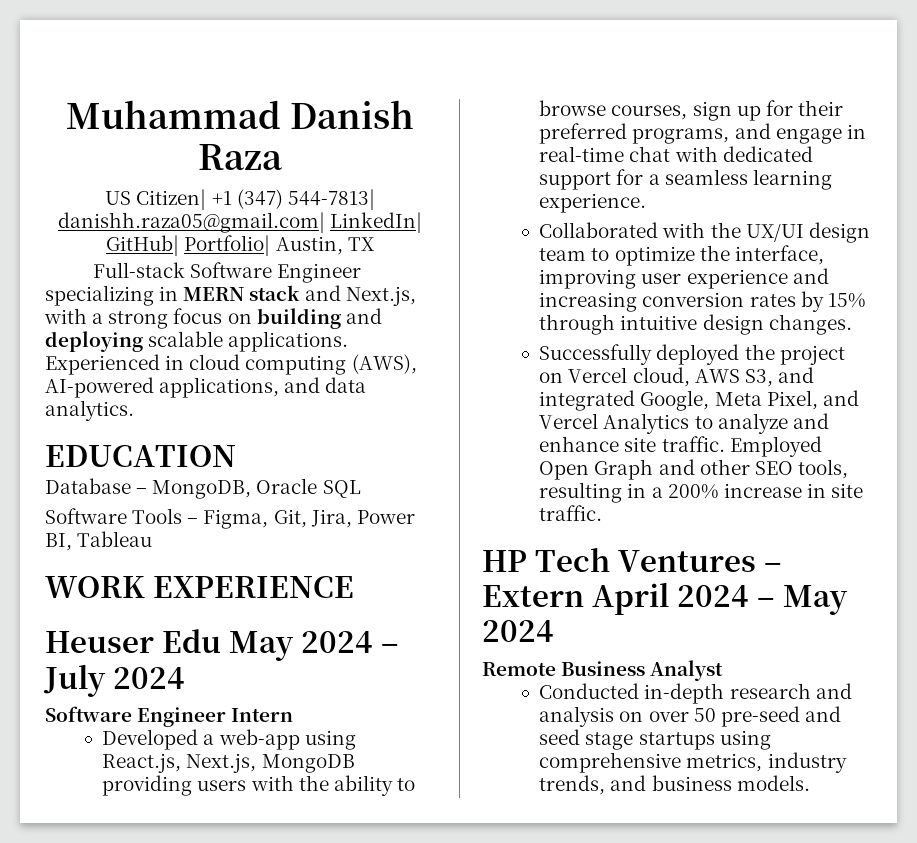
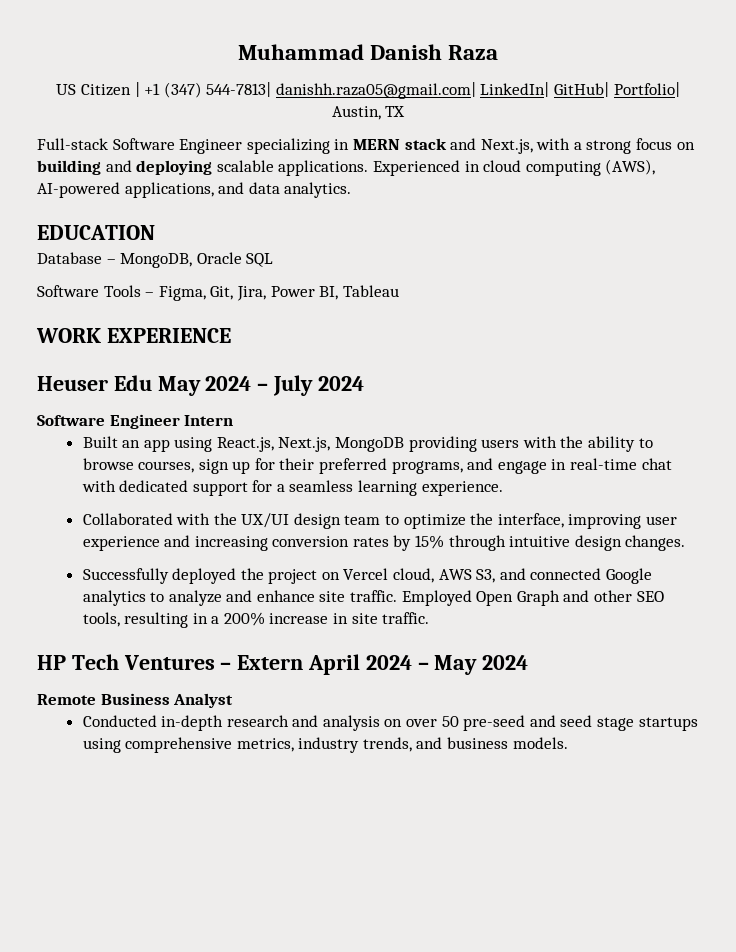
- US Citizen| +1 (347) 544-7813| danishh.raza05@gmail.com| LinkedIn| GitHub| Portfolio| Austin, TX
+ US Citizen | +1 (347) 544-7813| danishh.raza05@gmail.com| LinkedIn| GitHub| Portfolio| Austin, TX
- Developed a web-app using React.js, Next.js, MongoDB providing users with the ability to browse courses, sign up for their preferred programs, and engage in real-time chat with dedicated support for a seamless learning experience.
+ Built an app using React.js, Next.js, MongoDB providing users with the ability to browse courses, sign up for their preferred programs, and engage in real-time chat with dedicated support for a seamless learning experience.
- Successfully deployed the project on Vercel cloud, AWS S3, and integrated Google, Meta Pixel, and Vercel Analytics to analyze and enhance site traffic.
+ Successfully deployed the project on Vercel cloud, AWS S3, and connected Google analytics to analyze and enhance site traffic.

